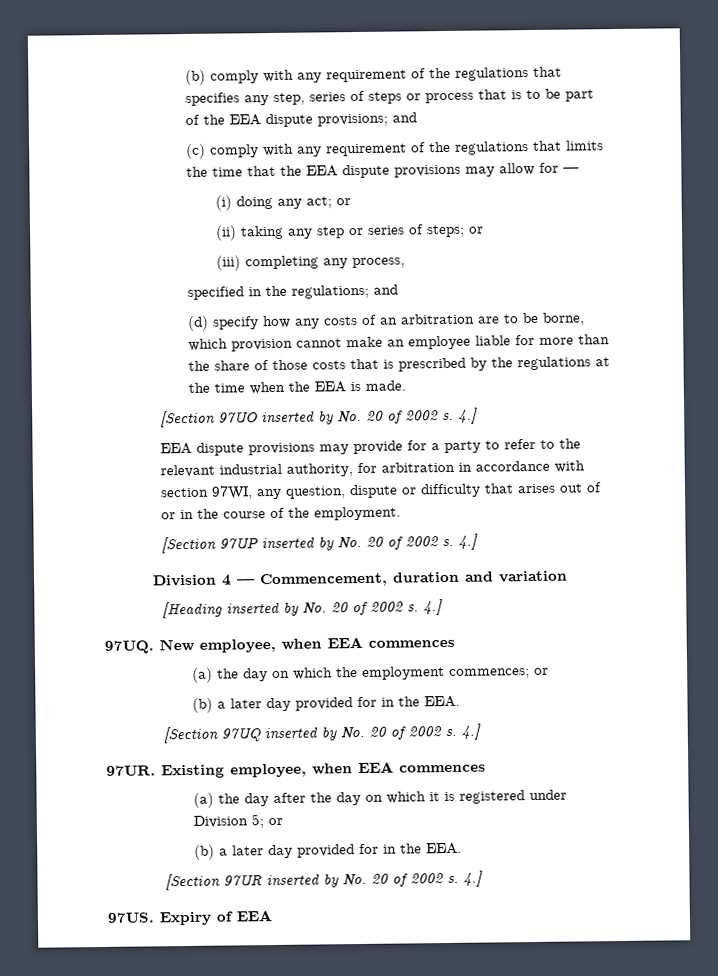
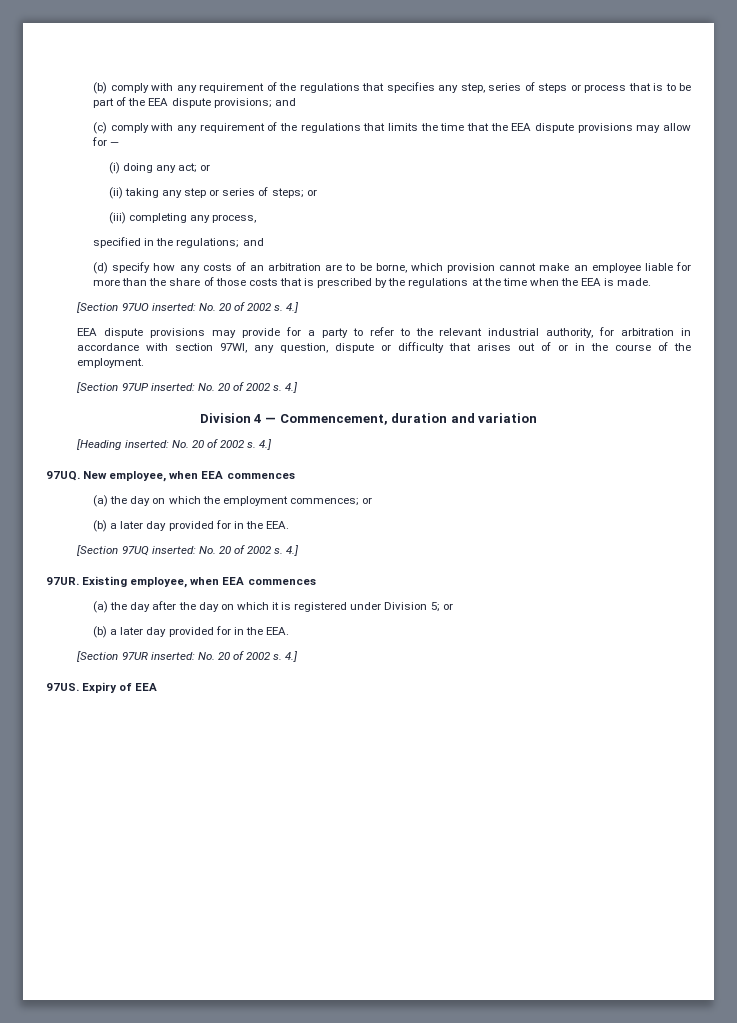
- [Section 97UO inserted by No. 20 of 2002 s.
+ [Section 97UO inserted: No. 20 of 2002 s.
- [Section 97UP inserted by No. 20 of 2002 s.
+ [Section 97UP inserted: No. 20 of 2002 s.
- [Heading inserted by No. 20 of 2002 s.
+ [Heading inserted: No. 20 of 2002 s.
- [Section 97UQ inserted by No. 20 of 2002 s.
+ [Section 97UQ inserted: No. 20 of 2002 s.
- [Section 97UR inserted by No. 20 of 2002 s.
+ [Section 97UR inserted: No. 20 of 2002 s.

